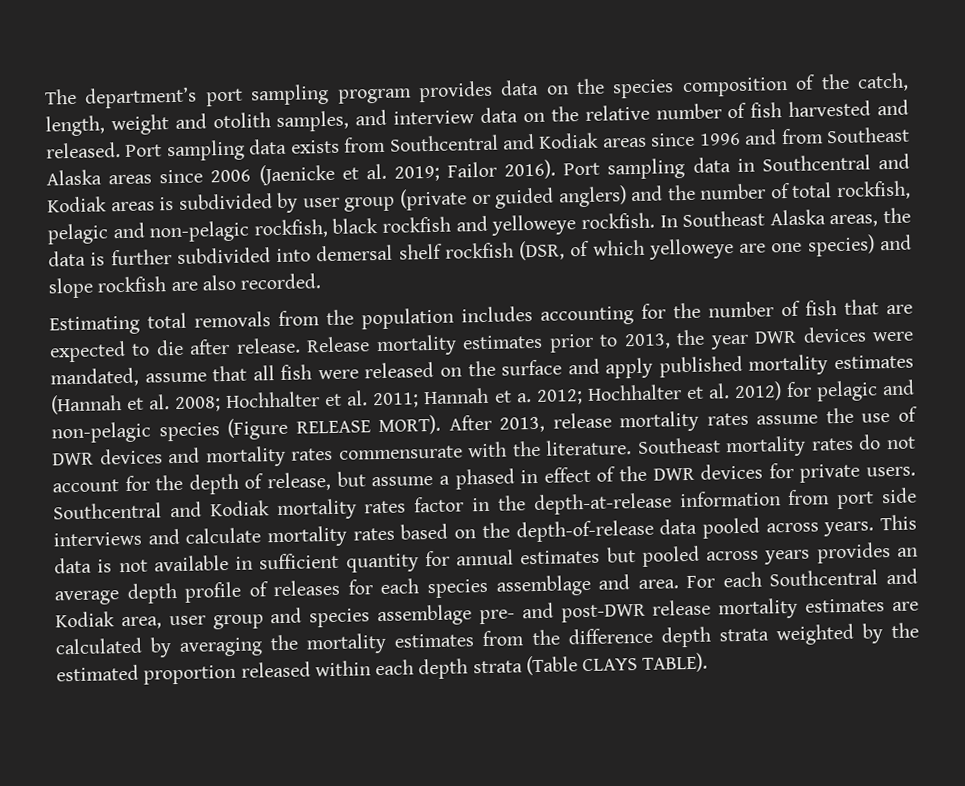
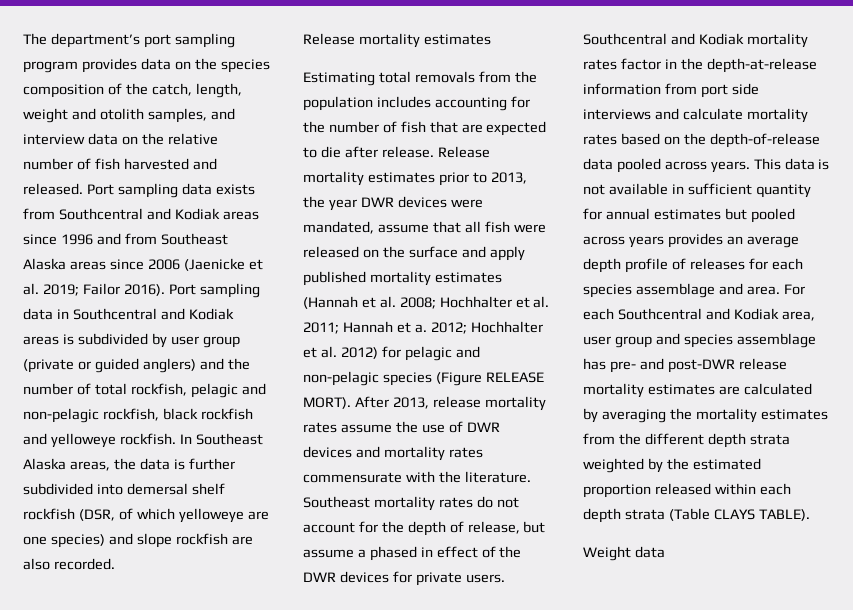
  In Southeast Alaska areas, the data is further subdivided into demersal shelf rockfish (DSR, of which yelloweye are one species) and slope rockfish are also recorded.
+ Release mortality estimates
- For each Southcentral and Kodiak area, user group and species assemblage pre- and post-DWR release mortality estimates are calculated by averaging the mortality estimates from the difference depth strata weighted by the estimated proportion released within each depth strata (Table CLAYS TABLE).
+ For each Southcentral and Kodiak area, user group and species assemblage has pre- and post-DWR release mortality estimates are calculated by averaging the mortality estimates from the different depth strata weighted by the estimated proportion released within each depth strata (Table CLAYS TABLE).
+ Weight data

